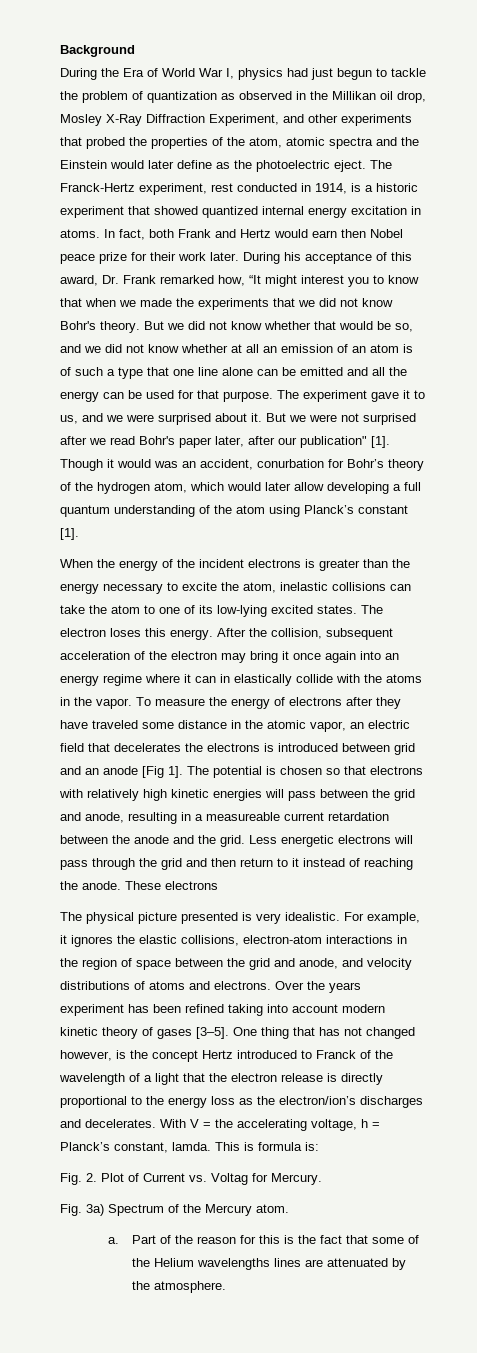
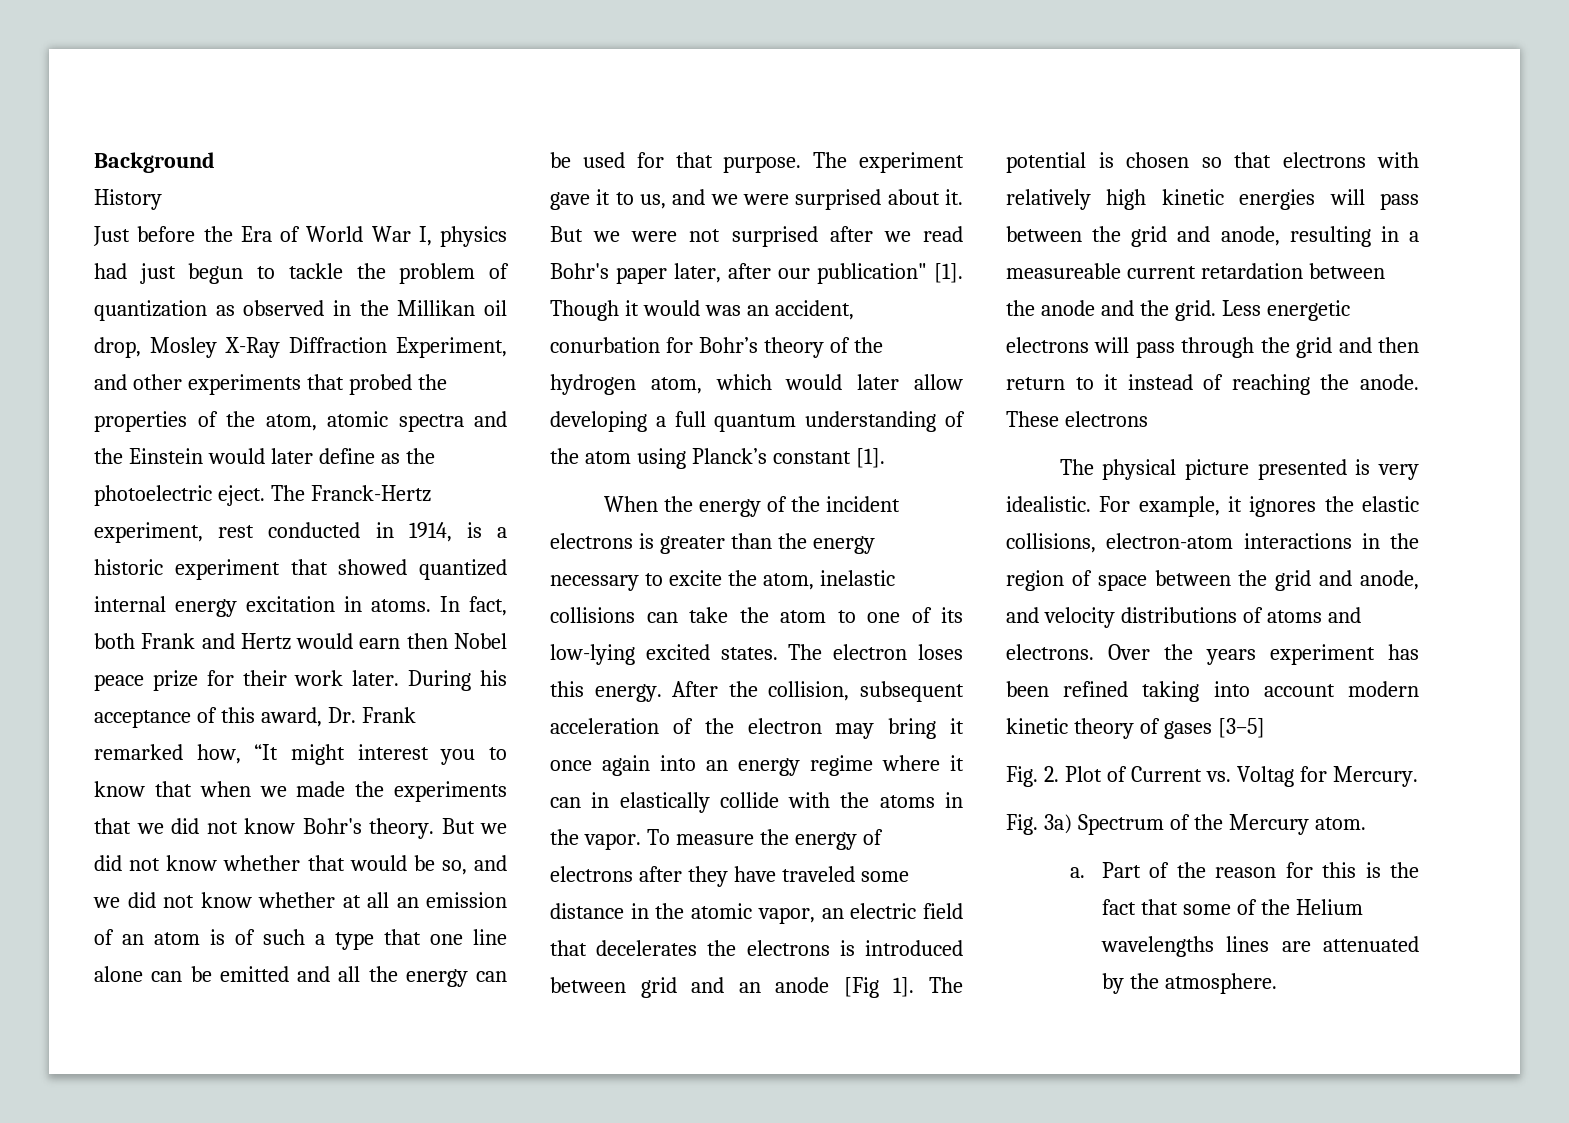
- During the Era of World War I, physics had just begun to tackle the problem of quantization as observed in the Millikan oil drop, Mosley X-Ray Diffraction Experiment, and other experiments that probed the properties of the atom, atomic spectra and the Einstein would later define as the photoelectric eject.
+ History
+ Just before the Era of World War I, physics had just begun to tackle the problem of quantization as observed in the Millikan oil drop, Mosley X-Ray Diffraction Experiment, and other experiments that probed the properties of the atom, atomic spectra and the Einstein would later define as the photoelectric eject.
- Over the years experiment has been refined taking into account modern kinetic theory of gases [3–5]. One thing that has not changed however, is the concept Hertz introduced to Franck of the wavelength of a light that the electron release is directly proportional to the energy loss as the electron/ion’s discharges and decelerates. With V = the accelerating voltage, h = Planck’s constant, lamda. This is formula is:
+ Over the years experiment has been refined taking into account modern kinetic theory of gases [3–5]

